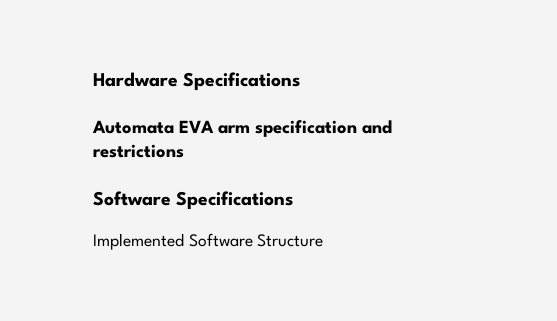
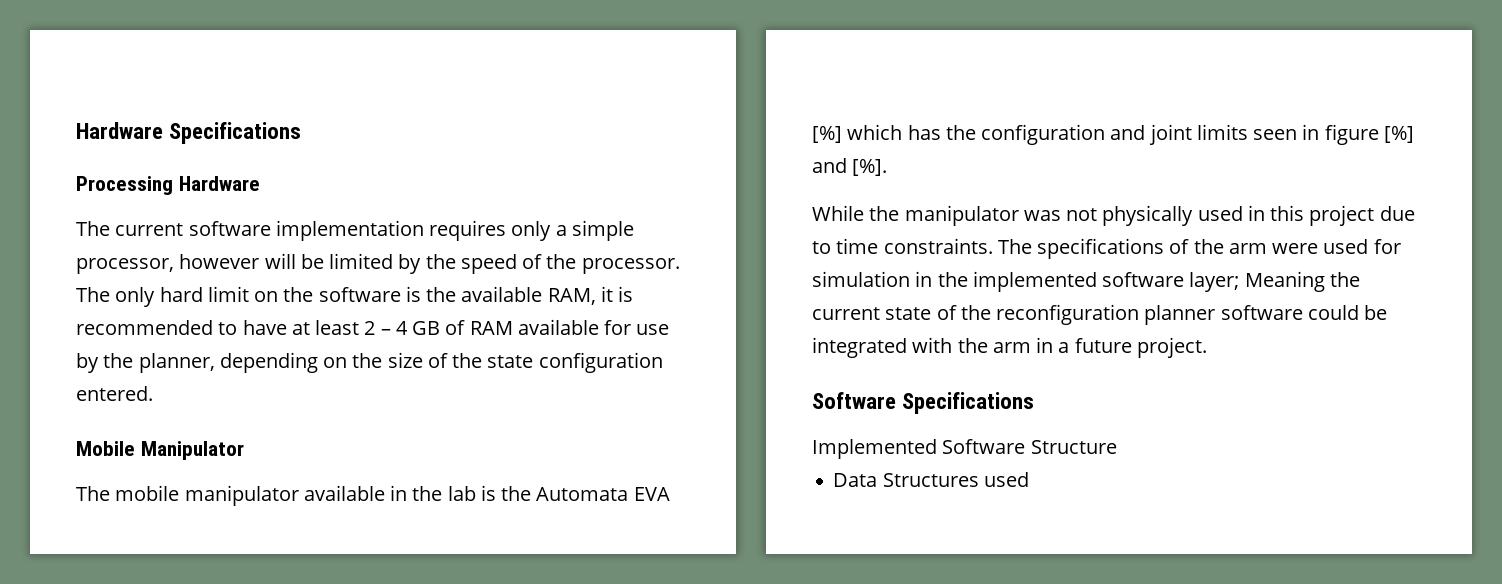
- Automata EVA arm specification and restrictions
+ Processing Hardware
+ The current software implementation requires only a simple processor, however will be limited by the speed of the processor. The only hard limit on the software is the available RAM, it is recommended to have at least 2 – 4 GB of RAM available for use by the planner, depending on the size of the state configuration entered.
+ Mobile Manipulator
+ The mobile manipulator available in the lab is the Automata EVA [%] which has the configuration and joint limits seen in figure [%] and [%].
+ While the manipulator was not physically used in this project due to time constraints. The specifications of the arm were used for simulation in the implemented software layer; Meaning the current state of the reconfiguration planner software could be integrated with the arm in a future project.
+ Data Structures used

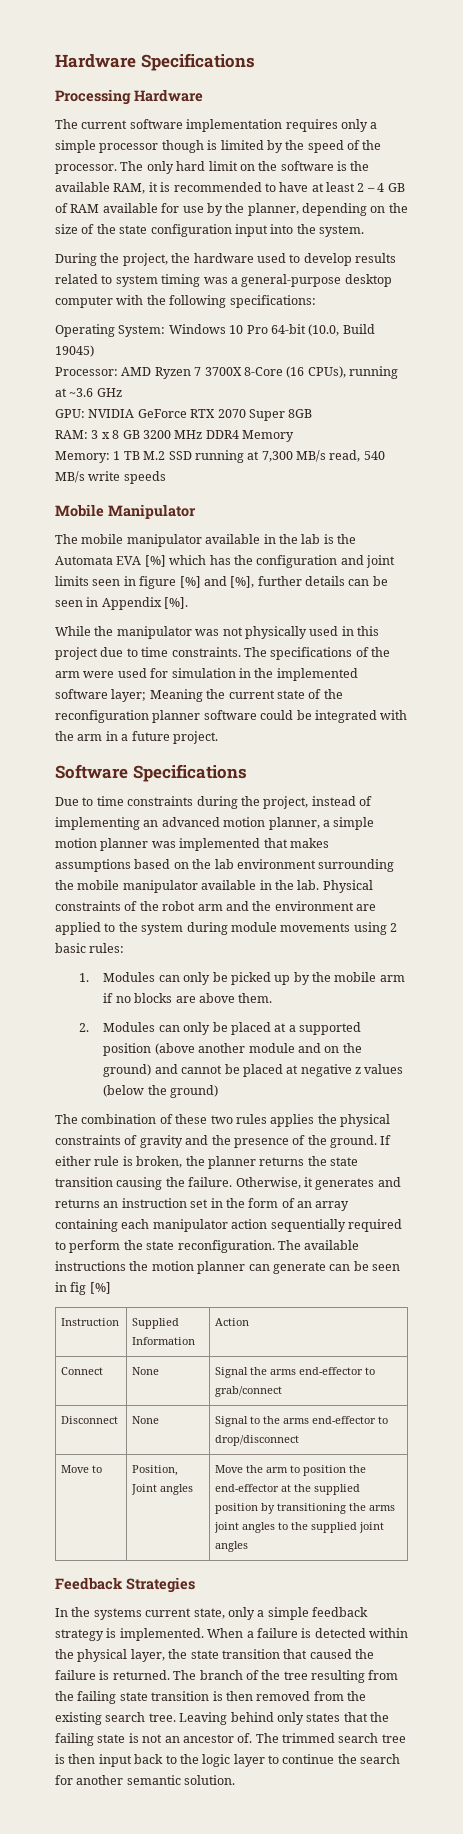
- The current software implementation requires only a simple processor, however will be limited by the speed of the processor.
+ The current software implementation requires only a simple processor though is limited by the speed of the processor.
- The only hard limit on the software is the available RAM, it is recommended to have at least 2 – 4 GB of RAM available for use by the planner, depending on the size of the state configuration entered.
+ The only hard limit on the software is the available RAM, it is recommended to have at least 2 – 4 GB of RAM available for use by the planner, depending on the size of the state configuration input into the system.
+ During the project, the hardware used to develop results related to system timing was a general-purpose desktop computer with the following specifications:
+ Operating System: Windows 10 Pro 64-bit (10.0, Build 19045)
+ Processor: AMD Ryzen 7 3700X 8-Core (16 CPUs), running at ~3.6 GHz
+ GPU: NVIDIA GeForce RTX 2070 Super 8GB
+ RAM: 3 x 8 GB 3200 MHz DDR4 Memory
+ Memory: 1 TB M.2 SSD running at 7,300 MB/s read, 540 MB/s write speeds
- The mobile manipulator available in the lab is the Automata EVA [%] which has the configuration and joint limits seen in figure [%] and [%].
+ The mobile manipulator available in the lab is the Automata EVA [%] which has the configuration and joint limits seen in figure [%] and [%], further details can be seen in Appendix [%].
- Implemented Software Structure
- Data Structures used
+ Due to time constraints during the project, instead of implementing an advanced motion planner, a simple motion planner was implemented that makes assumptions based on the lab environment surrounding the mobile manipulator available in the lab. Physical constraints of the robot arm and the environment are applied to the system during module movements using 2 basic rules:
+ 1. Modules can only be picked up by the mobile arm if no blocks are above them.
+ 2. Modules can only be placed at a supported position (above another module and on the ground) and cannot be placed at negative z values (below the ground)
+ The combination of these two rules applies the physical constraints of gravity and the presence of the ground. If either rule is broken, the planner returns the state transition causing the failure. Otherwise, it generates and returns an instruction set in the form of an array containing each manipulator action sequentially required to perform the state reconfiguration. The available instructions the motion planner can generate can be seen in fig [%]
+ Instruction | Supplied Information | Action
+ Connect | None | Signal the arms end-effector to grab/connect
+ Disconnect | None | Signal to the arms end-effector to drop/disconnect
+ Move to | Position, Joint angles | Move the arm to position the end-effector at the supplied position by transitioning the arms joint angles to the supplied joint angles
+ Feedback Strategies
+ In the systems current state, only a simple feedback strategy is implemented. When a failure is detected within the physical layer, the state transition that caused the failure is returned. The branch of the tree resulting from the failing state transition is then removed from the existing search tree. Leaving behind only states that the failing state is not an ancestor of. The trimmed search tree is then input back to the logic layer to continue the search for another semantic solution.

